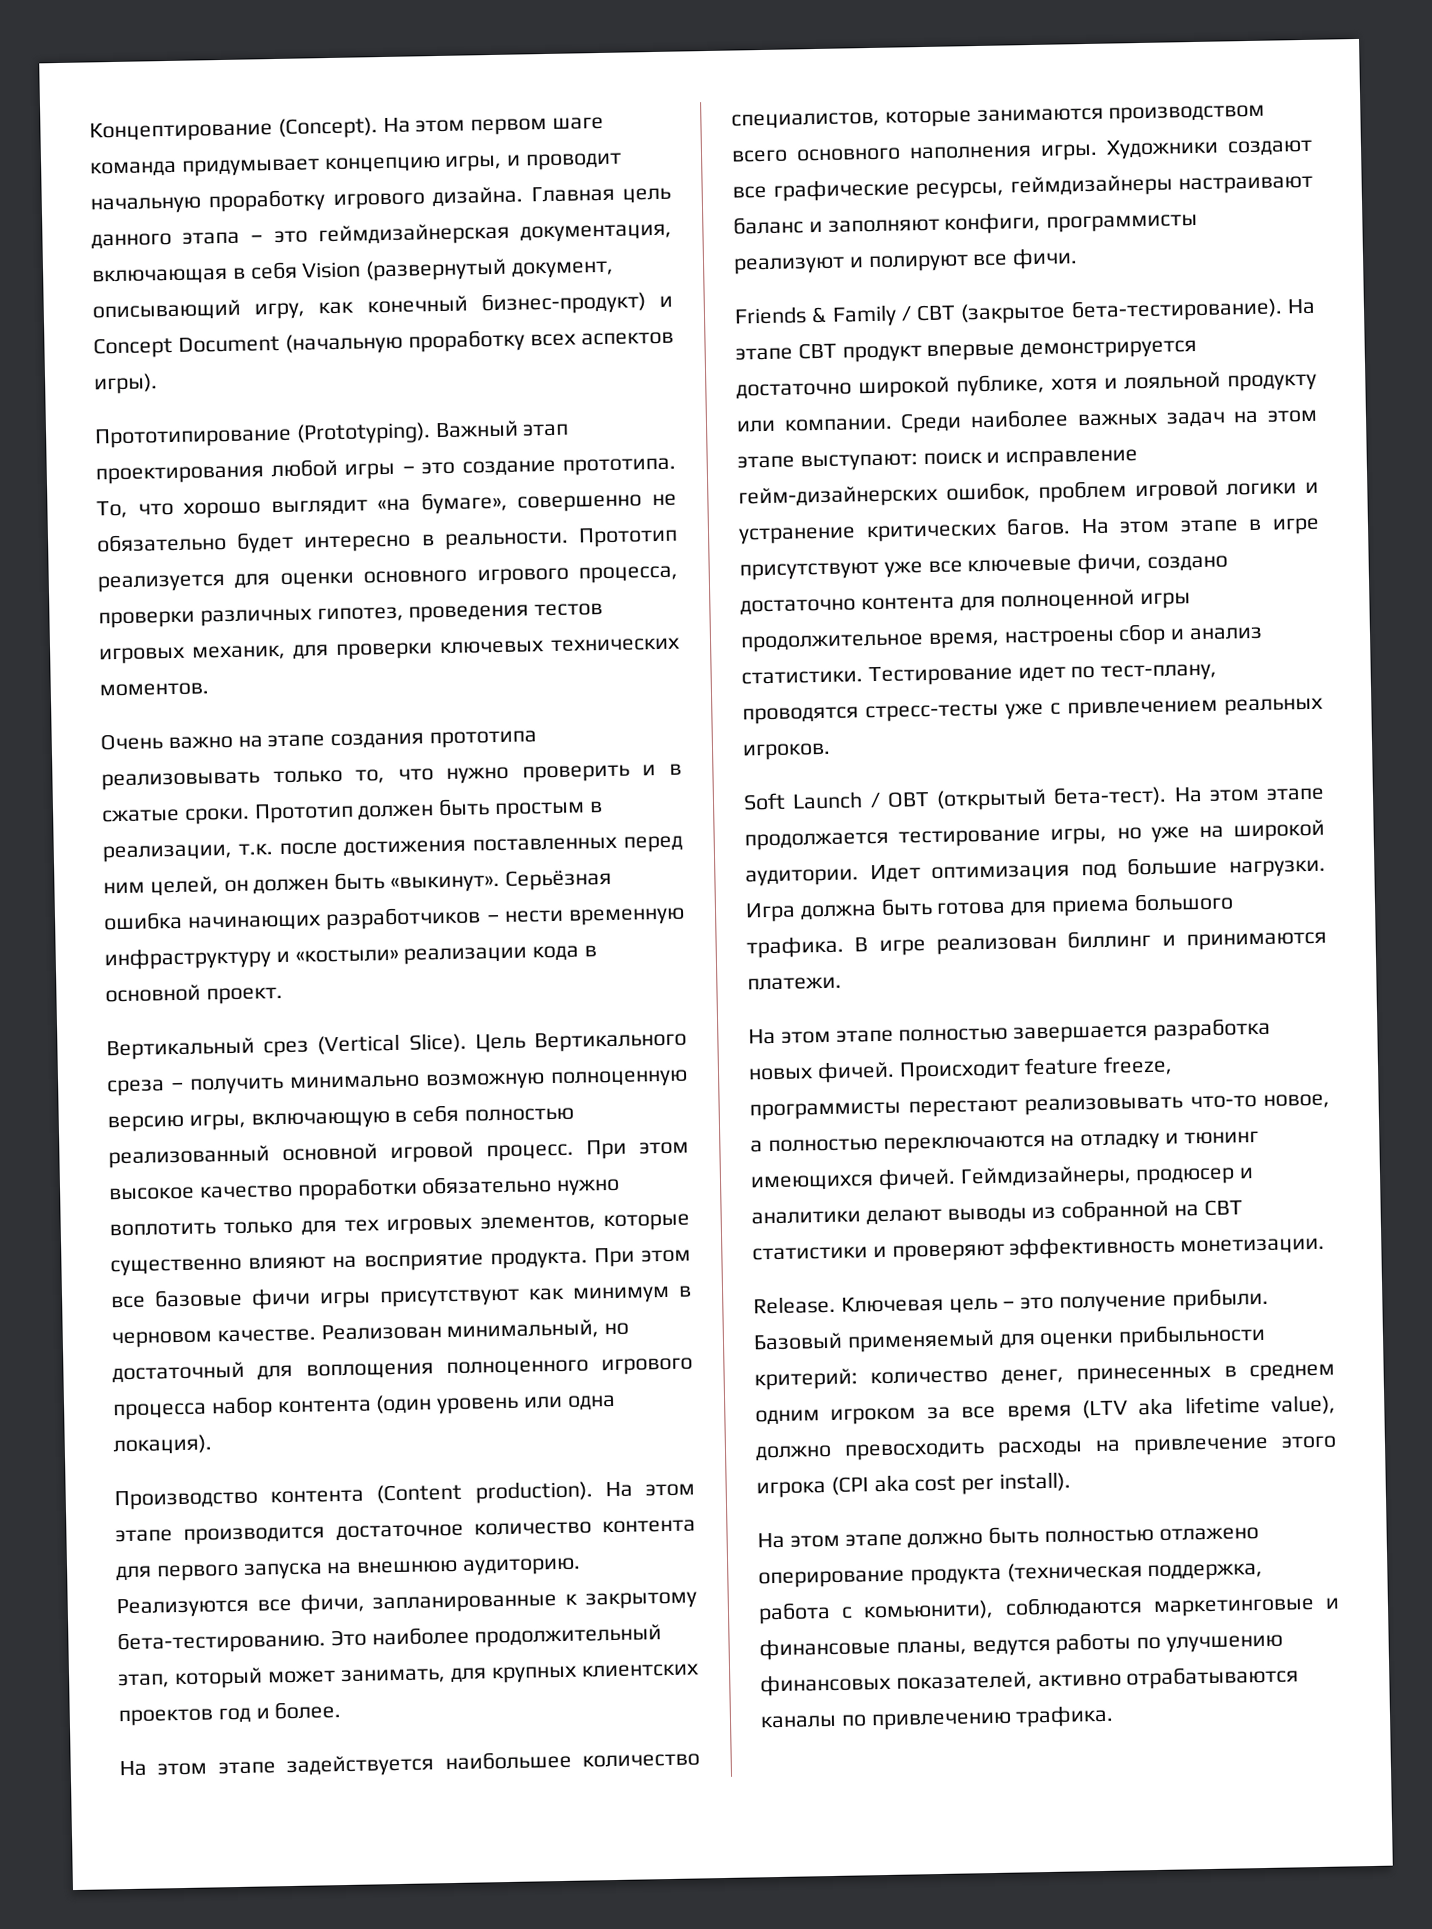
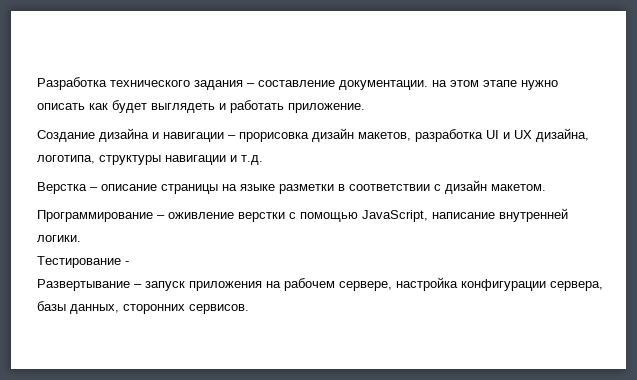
- Концептирование (Concept). На этом первом шаге команда придумывает концепцию игры, и проводит начальную проработку игрового дизайна. Главная цель данного этапа – это геймдизайнерская документация, включающая в себя Vision (развернутый документ, описывающий игру, как конечный бизнес-продукт) и Concept Document (начальную проработку всех аспектов игры).
- Прототипирование (Prototyping). Важный этап проектирования любой игры – это создание прототипа. То, что хорошо выглядит «на бумаге», совершенно не обязательно будет интересно в реальности. Прототип реализуется для оценки основного игрового процесса, проверки различных гипотез, проведения тестов игровых механик, для проверки ключевых технических моментов.
- Очень важно на этапе создания прототипа реализовывать только то, что нужно проверить и в сжатые сроки. Прототип должен быть простым в реализации, т.к. после достижения поставленных перед ним целей, он должен быть «выкинут». Серьёзная ошибка начинающих разработчиков – нести временную инфраструктуру и «костыли» реализации кода в основной проект.
- Вертикальный срез (Vertical Slice). Цель Вертикального среза – получить минимально возможную полноценную версию игры, включающую в себя полностью реализованный основной игровой процесс. При этом высокое качество проработки обязательно нужно воплотить только для тех игровых элементов, которые существенно влияют на восприятие продукта. При этом все базовые фичи игры присутствуют как минимум в черновом качестве. Реализован минимальный, но достаточный для воплощения полноценного игрового процесса набор контента (один уровень или одна локация).
- Производство контента (Content production). На этом этапе производится достаточное количество контента для первого запуска на внешнюю аудиторию. Реализуются все фичи, запланированные к закрытому бета-тестированию. Это наиболее продолжительный этап, который может занимать, для крупных клиентских проектов год и более.
- На этом этапе задействуется наибольшее количество специалистов, которые занимаются производством всего основного наполнения игры. Художники создают все графические ресурсы, геймдизайнеры настраивают баланс и заполняют конфиги, программисты реализуют и полируют все фичи.
- Friends & Family / CBT (закрытое бета-тестирование). На этапе CBT продукт впервые демонстрируется достаточно широкой публике, хотя и лояльной продукту или компании. Среди наиболее важных задач на этом этапе выступают: поиск и исправление гейм-дизайнерских ошибок, проблем игровой логики и устранение критических багов. На этом этапе в игре присутствуют уже все ключевые фичи, создано достаточно контента для полноценной игры продолжительное время, настроены сбор и анализ статистики. Тестирование идет по тест-плану, проводятся стресс-тесты уже с привлечением реальных игроков.
- Soft Launch / OBT (открытый бета-тест). На этом этапе продолжается тестирование игры, но уже на широкой аудитории. Идет оптимизация под большие нагрузки. Игра должна быть готова для приема большого трафика. В игре реализован биллинг и принимаются платежи.
- На этом этапе полностью завершается разработка новых фичей. Происходит feature freeze, программисты перестают реализовывать что-то новое, а полностью переключаются на отладку и тюнинг имеющихся фичей. Геймдизайнеры, продюсер и аналитики делают выводы из собранной на CBT статистики и проверяют эффективность монетизации.
- Release. Ключевая цель – это получение прибыли. Базовый применяемый для оценки прибыльности критерий: количество денег, принесенных в среднем одним игроком за все время (LTV aka lifetime value), должно превосходить расходы на привлечение этого игрока (CPI aka cost per install).
- На этом этапе должно быть полностью отлажено оперирование продукта (техническая поддержка, работа с комьюнити), соблюдаются маркетинговые и финансовые планы, ведутся работы по улучшению финансовых показателей, активно отрабатываются каналы по привлечению трафика.
+ Разработка технического задания – составление документации. на этом этапе нужно описать как будет выглядеть и работать приложение.
+ Создание дизайна и навигации – прорисовка дизайн макетов, разработка UI и UX дизайна, логотипа, структуры навигации и т.д.
+ Верстка – описание страницы на языке разметки в соответствии с дизайн макетом.
+ Программирование – оживление верстки с помощью JavaScript, написание внутренней логики.
+ Тестирование -
+ Развертывание – запуск приложения на рабочем сервере, настройка конфигурации сервера, базы данных, сторонних сервисов.

